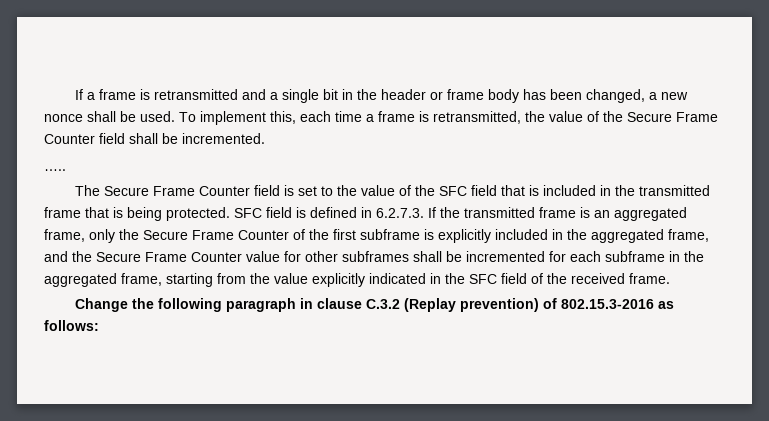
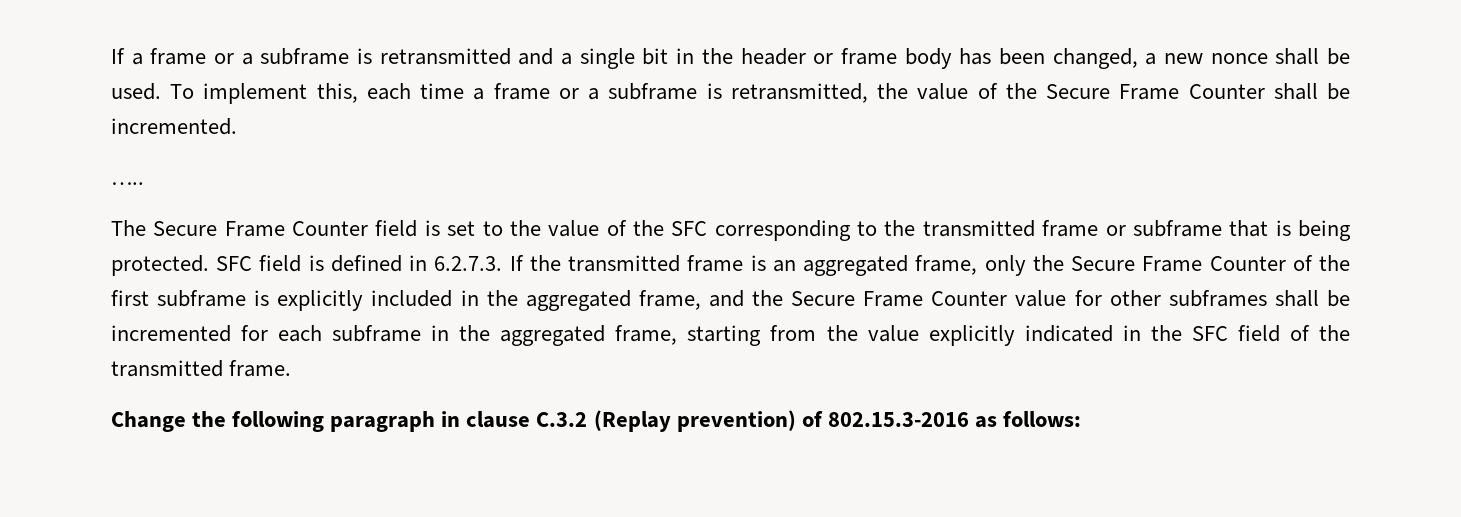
- If a frame is retransmitted and a single bit in the header or frame body has been changed, a new nonce shall be used.
+ If a frame or a subframe is retransmitted and a single bit in the header or frame body has been changed, a new nonce shall be used.
- To implement this, each time a frame is retransmitted, the value of the Secure Frame Counter field shall be incremented.
+ To implement this, each time a frame or a subframe is retransmitted, the value of the Secure Frame Counter shall be incremented.
- The Secure Frame Counter field is set to the value of the SFC field that is included in the transmitted frame that is being protected.
+ The Secure Frame Counter field is set to the value of the SFC corresponding to the transmitted frame or subframe that is being protected.
- SFC field is defined in 6.2.7.3. If the transmitted frame is an aggregated frame, only the Secure Frame Counter of the first subframe is explicitly included in the aggregated frame, and the Secure Frame Counter value for other subframes shall be incremented for each subframe in the aggregated frame, starting from the value explicitly indicated in the SFC field of the received frame.
+ SFC field is defined in 6.2.7.3. If the transmitted frame is an aggregated frame, only the Secure Frame Counter of the first subframe is explicitly included in the aggregated frame, and the Secure Frame Counter value for other subframes shall be incremented for each subframe in the aggregated frame, starting from the value explicitly indicated in the SFC field of the transmitted frame.

